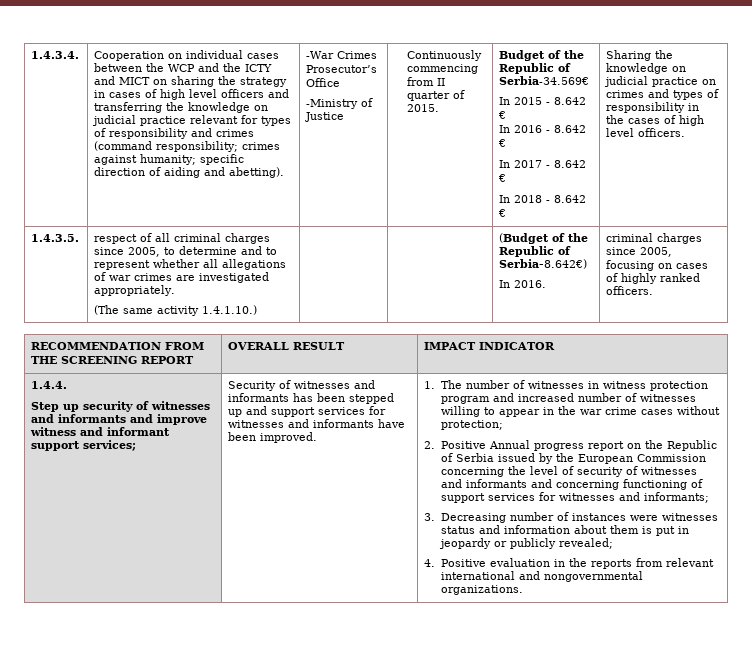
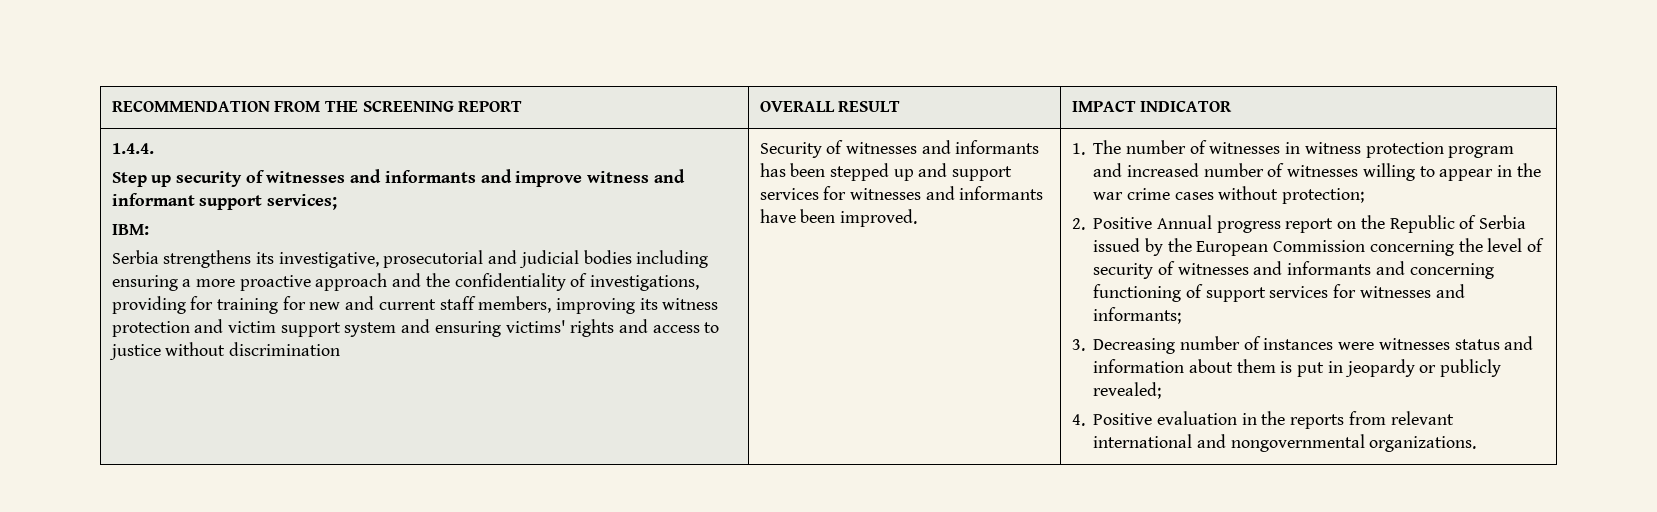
- 1.4.3.4. | Cooperation on individual cases between the WCP and the ICTY and MICT on sharing the strategy in cases of high level officers and transferring the knowledge on judicial practice relevant for types of responsibility and crimes (command responsibility; crimes against humanity; specific direction of aiding and abetting). | -War Crimes Prosecutor’s Office
- -Ministry of Justice | Continuously commencing from II quarter of 2015. | Budget of the Republic of Serbia-34.569€
- In 2015 - 8.642 €
- In 2016 - 8.642 €
- In 2017 - 8.642 €
- In 2018 - 8.642 € | Sharing the knowledge on judicial practice on crimes and types of responsibility in the cases of high level officers.
- 1.4.3.5. | respect of all criminal charges since 2005, to determine and to represent whether all allegations of war crimes are investigated appropriately.
- (The same activity 1.4.1.10.) | | | (Budget of the Republic of Serbia-8.642€)
- In 2016. | criminal charges since 2005, focusing on cases of highly ranked officers.
+ IBM:
+ Serbia strengthens its investigative, prosecutorial and judicial bodies including ensuring a more proactive approach and the confidentiality of investigations, providing for training for new and current staff members, improving its witness protection and victim support system and ensuring victims' rights and access to justice without discrimination

